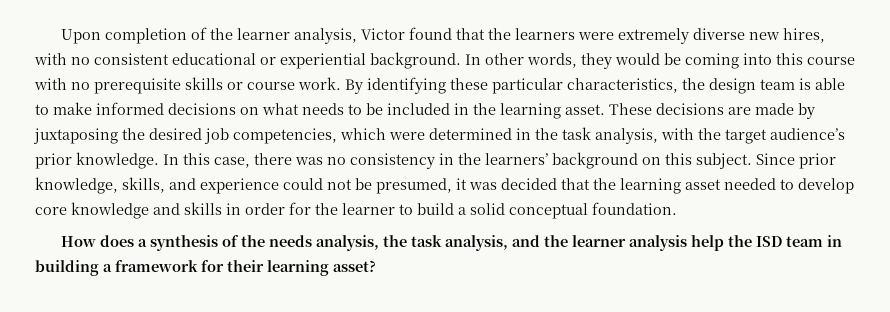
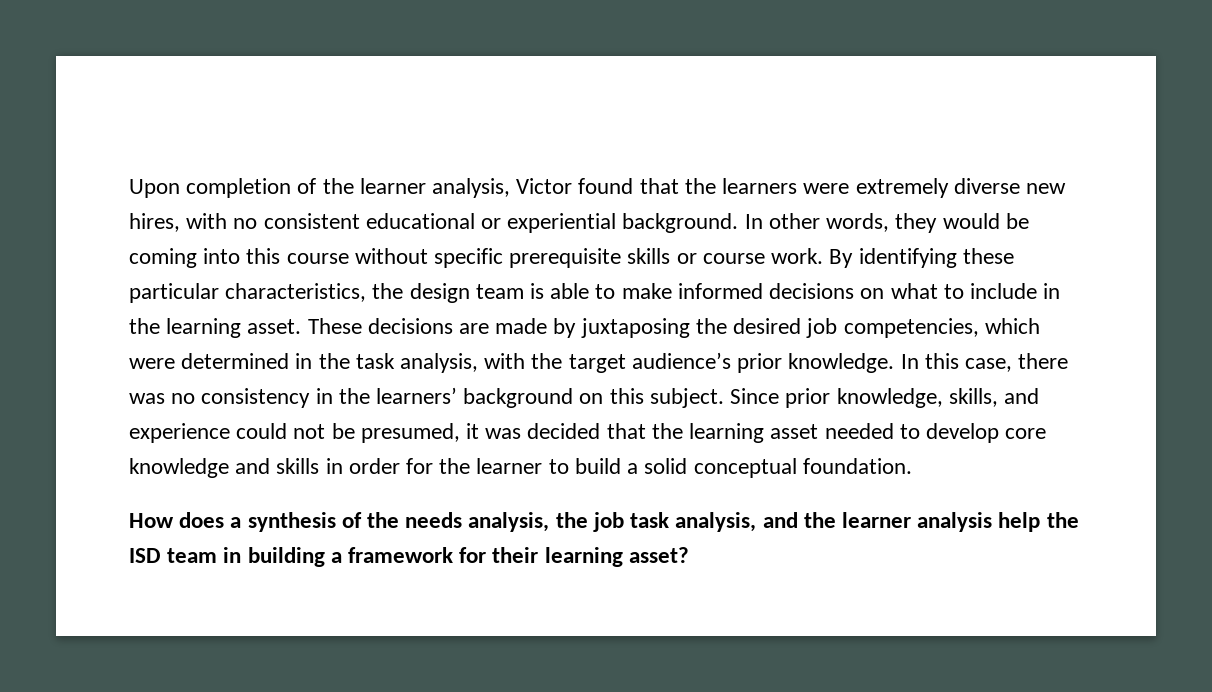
- In other words, they would be coming into this course with no prerequisite skills or course work.
+ In other words, they would be coming into this course without specific prerequisite skills or course work.
- By identifying these particular characteristics, the design team is able to make informed decisions on what needs to be included in the learning asset.
+ By identifying these particular characteristics, the design team is able to make informed decisions on what to include in the learning asset.
- How does a synthesis of the needs analysis, the task analysis, and the learner analysis help the ISD team in building a framework for their learning asset?
+ How does a synthesis of the needs analysis, the job task analysis, and the learner analysis help the ISD team in building a framework for their learning asset?

